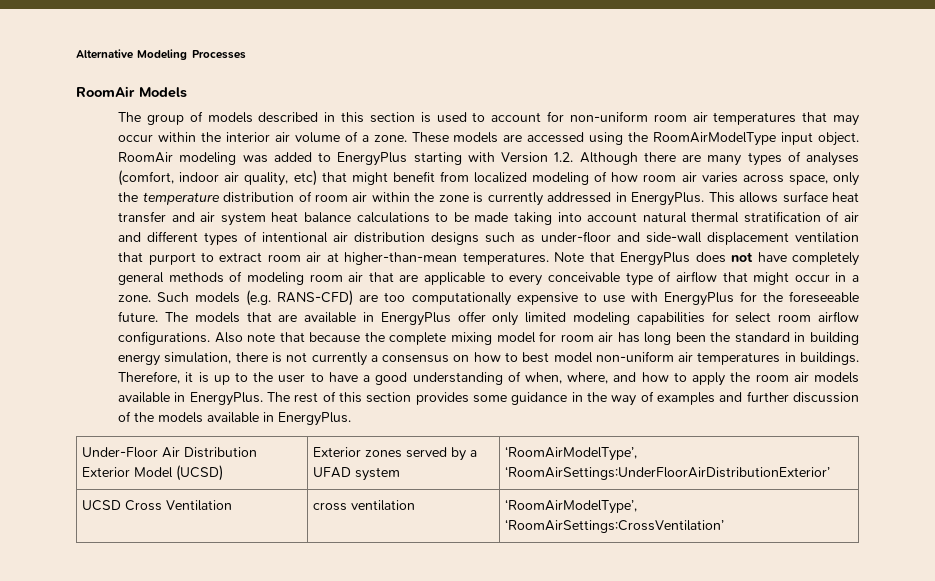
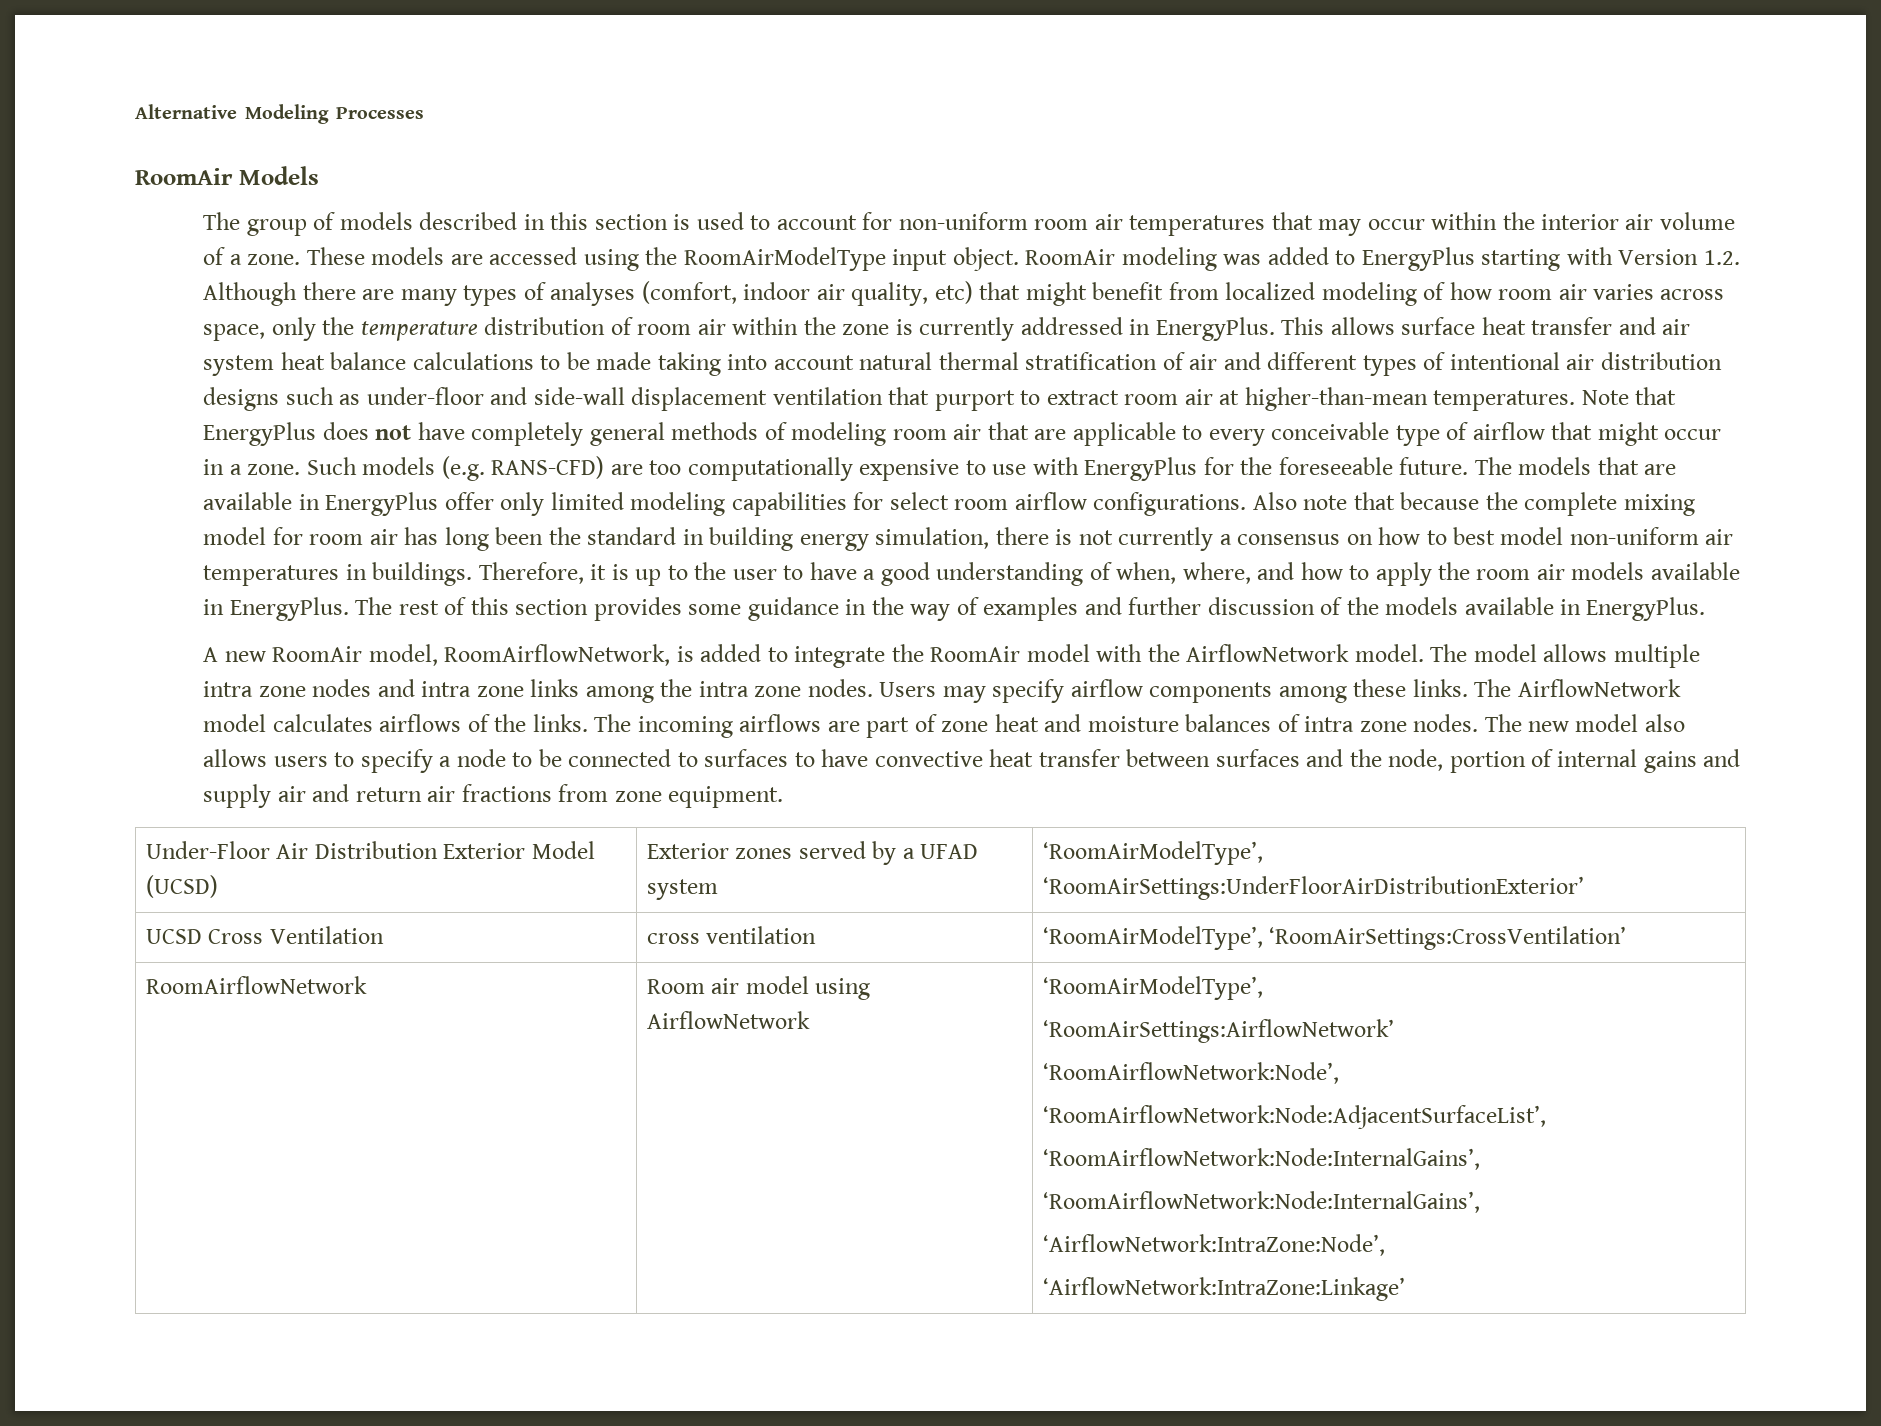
+ A new RoomAir model, RoomAirflowNetwork, is added to integrate the RoomAir model with the AirflowNetwork model. The model allows multiple intra zone nodes and intra zone links among the intra zone nodes. Users may specify airflow components among these links. The AirflowNetwork model calculates airflows of the links. The incoming airflows are part of zone heat and moisture balances of intra zone nodes. The new model also allows users to specify a node to be connected to surfaces to have convective heat transfer between surfaces and the node, portion of internal gains and supply air and return air fractions from zone equipment.
+ RoomAirflowNetwork | Room air model using AirflowNetwork | ‘RoomAirModelType’,
+ ‘RoomAirSettings:AirflowNetwork’
+ ‘RoomAirflowNetwork:Node’,
+ ‘RoomAirflowNetwork:Node:AdjacentSurfaceList’,
+ ‘RoomAirflowNetwork:Node:InternalGains’,
+ ‘RoomAirflowNetwork:Node:InternalGains’,
+ ‘AirflowNetwork:IntraZone:Node’,
+ ‘AirflowNetwork:IntraZone:Linkage’

